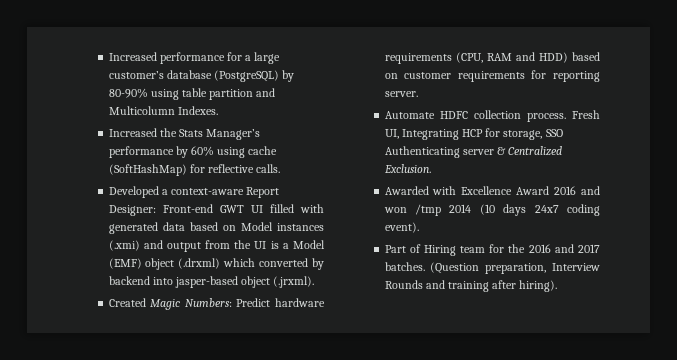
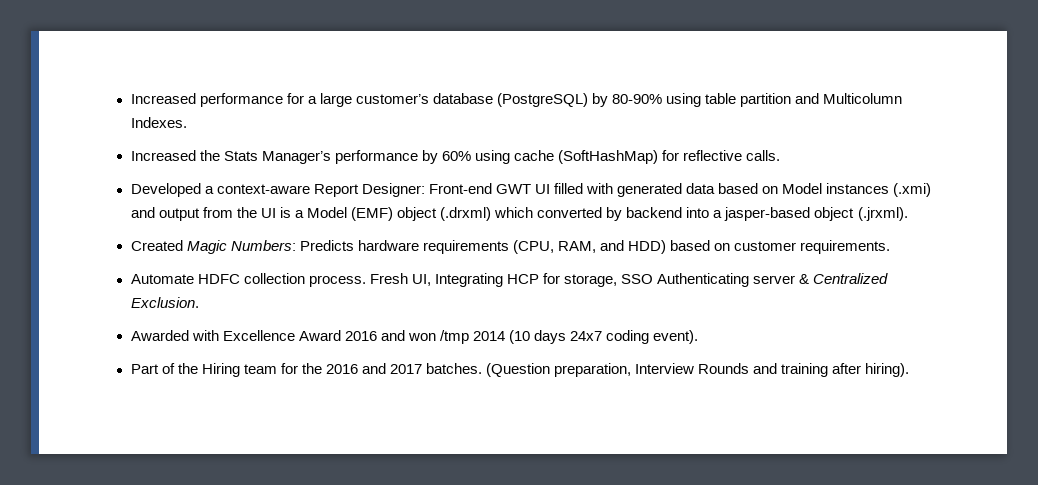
- Developed a context-aware Report Designer: Front-end GWT UI filled with generated data based on Model instances (.xmi) and output from the UI is a Model (EMF) object (.drxml) which converted by backend into jasper-based object (.jrxml).
+ Developed a context-aware Report Designer: Front-end GWT UI filled with generated data based on Model instances (.xmi) and output from the UI is a Model (EMF) object (.drxml) which converted by backend into a jasper-based object (.jrxml).
- Created Magic Numbers: Predict hardware requirements (CPU, RAM and HDD) based on customer requirements for reporting server.
+ Created Magic Numbers: Predicts hardware requirements (CPU, RAM, and HDD) based on customer requirements.
- Part of Hiring team for the 2016 and 2017 batches.
+ Part of the Hiring team for the 2016 and 2017 batches.

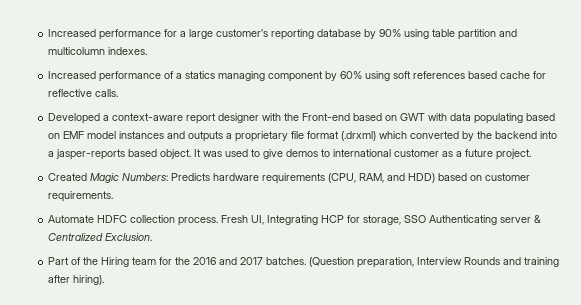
- Increased performance for a large customer’s database (PostgreSQL) by 80-90% using table partition and Multicolumn Indexes.
- Increased the Stats Manager’s performance by 60% using cache (SoftHashMap) for reflective calls.
+ Increased performance for a large customer’s reporting database by 90% using table partition and multicolumn indexes.
+ Increased performance of a statics managing component by 60% using soft references based cache for reflective calls.
- Developed a context-aware Report Designer: Front-end GWT UI filled with generated data based on Model instances (.xmi) and output from the UI is a Model (EMF) object (.drxml) which converted by backend into a jasper-based object (.jrxml).
+ Developed a context-aware report designer with the Front-end based on GWT with data populating based on EMF model instances and outputs a proprietary file format (.drxml) which converted by the backend into a jasper-reports based object. It was used to give demos to international customer as a future project.
- Awarded with Excellence Award 2016 and won /tmp 2014 (10 days 24x7 coding event).

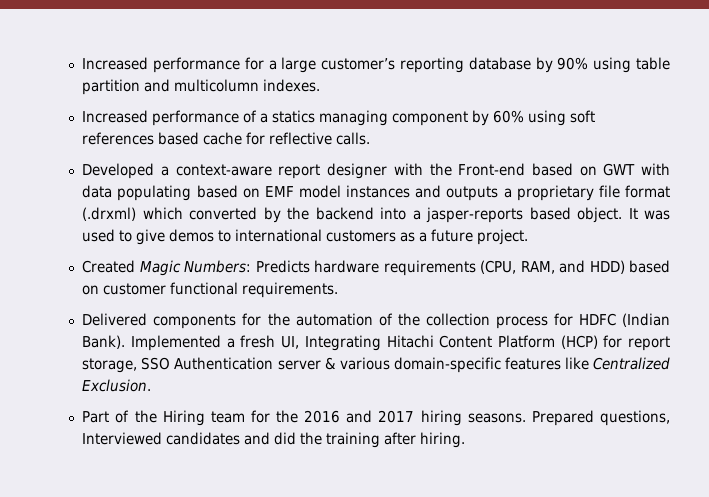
- It was used to give demos to international customer as a future project.
+ It was used to give demos to international customers as a future project.
- Created Magic Numbers: Predicts hardware requirements (CPU, RAM, and HDD) based on customer requirements.
+ Created Magic Numbers: Predicts hardware requirements (CPU, RAM, and HDD) based on customer functional requirements.
- Automate HDFC collection process. Fresh UI, Integrating HCP for storage, SSO Authenticating server & Centralized Exclusion.
+ Delivered components for the automation of the collection process for HDFC (Indian Bank). Implemented a fresh UI, Integrating Hitachi Content Platform (HCP) for report storage, SSO Authentication server & various domain-specific features like Centralized Exclusion.
- Part of the Hiring team for the 2016 and 2017 batches. (Question preparation, Interview Rounds and training after hiring).
+ Part of the Hiring team for the 2016 and 2017 hiring seasons. Prepared questions, Interviewed candidates and did the training after hiring.

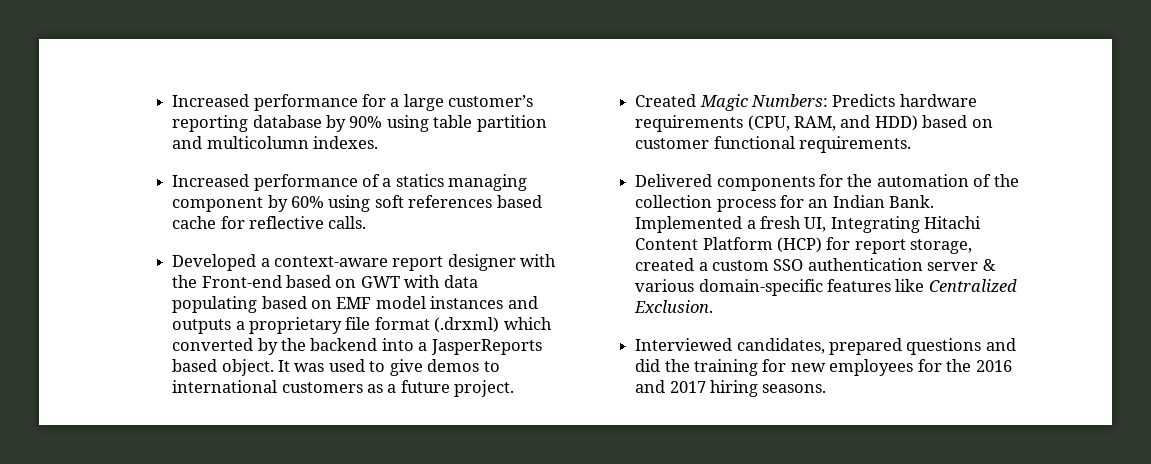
- Developed a context-aware report designer with the Front-end based on GWT with data populating based on EMF model instances and outputs a proprietary file format (.drxml) which converted by the backend into a jasper-reports based object.
+ Developed a context-aware report designer with the Front-end based on GWT with data populating based on EMF model instances and outputs a proprietary file format (.drxml) which converted by the backend into a JasperReports based object.
- Delivered components for the automation of the collection process for HDFC (Indian Bank).
+ Delivered components for the automation of the collection process for an Indian Bank.
- Implemented a fresh UI, Integrating Hitachi Content Platform (HCP) for report storage, SSO Authentication server & various domain-specific features like Centralized Exclusion.
+ Implemented a fresh UI, Integrating Hitachi Content Platform (HCP) for report storage, created a custom SSO authentication server & various domain-specific features like Centralized Exclusion.
- Part of the Hiring team for the 2016 and 2017 hiring seasons. Prepared questions, Interviewed candidates and did the training after hiring.
+ Interviewed candidates, prepared questions and did the training for new employees for the 2016 and 2017 hiring seasons.

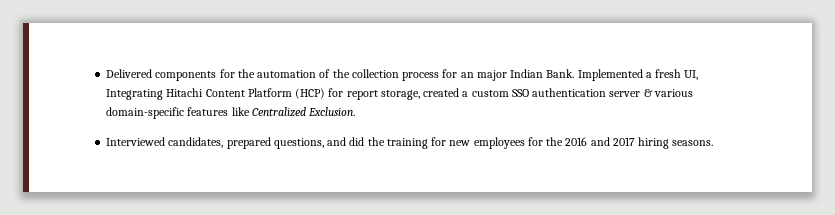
- Increased performance for a large customer’s reporting database by 90% using table partition and multicolumn indexes.
- Increased performance of a statics managing component by 60% using soft references based cache for reflective calls.
- Developed a context-aware report designer with the Front-end based on GWT with data populating based on EMF model instances and outputs a proprietary file format (.drxml) which converted by the backend into a JasperReports based object. It was used to give demos to international customers as a future project.
- Created Magic Numbers: Predicts hardware requirements (CPU, RAM, and HDD) based on customer functional requirements.
- Delivered components for the automation of the collection process for an Indian Bank.
+ Delivered components for the automation of the collection process for an major Indian Bank.
- Interviewed candidates, prepared questions and did the training for new employees for the 2016 and 2017 hiring seasons.
+ Interviewed candidates, prepared questions, and did the training for new employees for the 2016 and 2017 hiring seasons.

